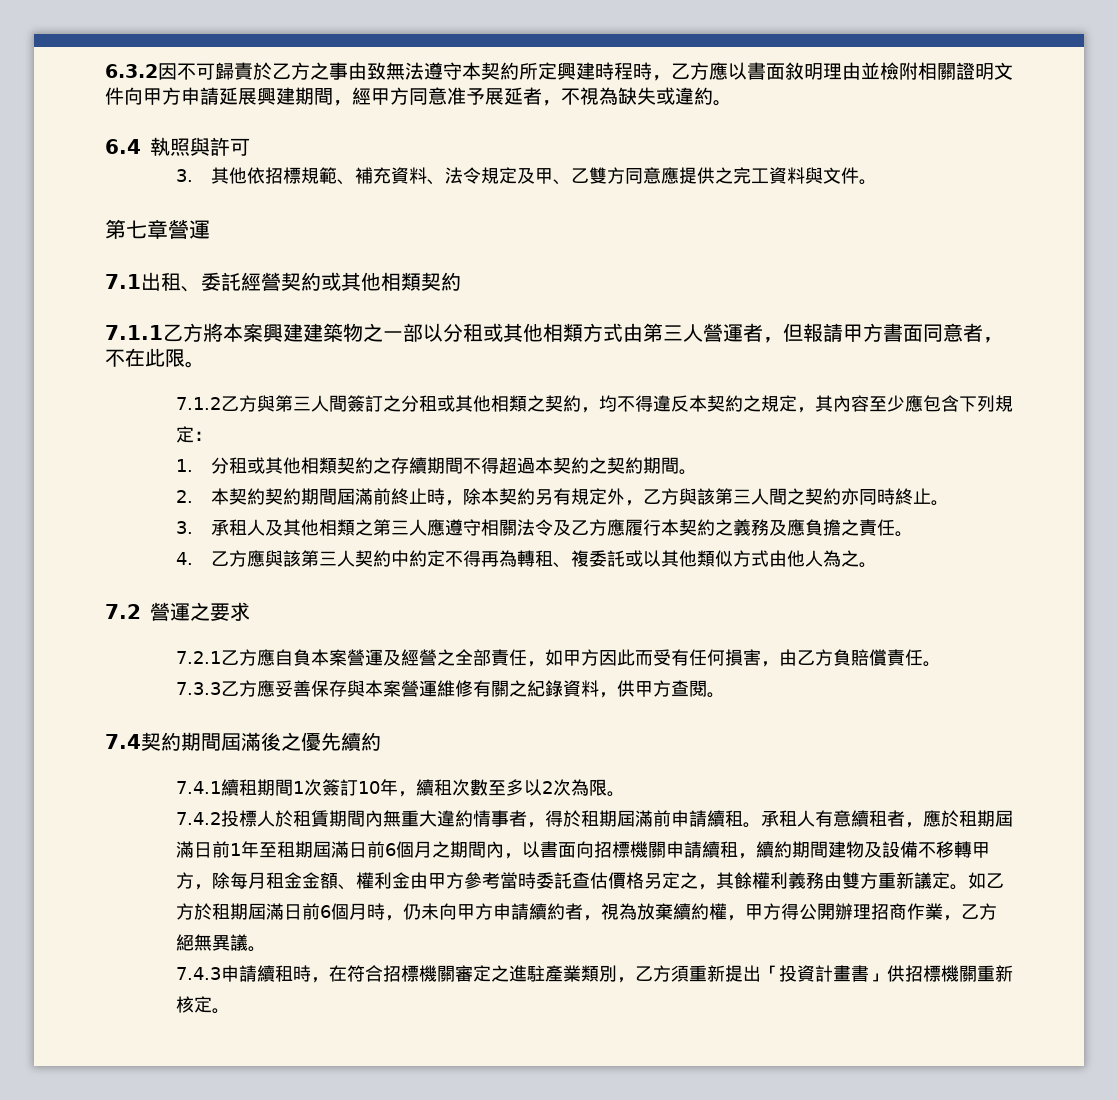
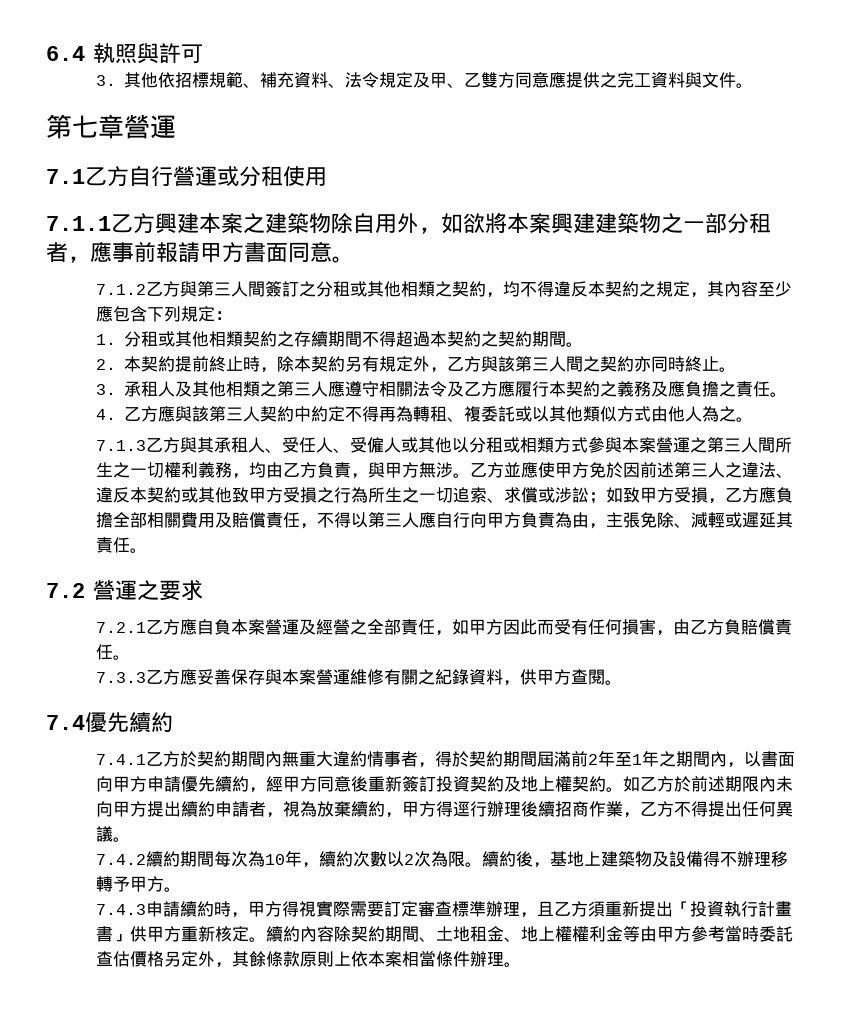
- 6.3.2因不可歸責於乙方之事由致無法遵守本契約所定興建時程時，乙方應以書面敘明理由並檢附相關證明文件向甲方申請延展興建期間，經甲方同意准予展延者，不視為缺失或違約。
- 7.1出租、委託經營契約或其他相類契約
- 7.1.1乙方將本案興建建築物之一部以分租或其他相類方式由第三人營運者，但報請甲方書面同意者，不在此限。
+ 7.1乙方自行營運或分租使用
+ 7.1.1乙方興建本案之建築物除自用外，如欲將本案興建建築物之一部分租者，應事前報請甲方書面同意。
- 2.本契約契約期間屆滿前終止時，除本契約另有規定外，乙方與該第三人間之契約亦同時終止。
+ 2.本契約提前終止時，除本契約另有規定外，乙方與該第三人間之契約亦同時終止。
+ 7.1.3乙方與其承租人、受任人、受僱人或其他以分租或相類方式參與本案營運之第三人間所生之一切權利義務，均由乙方負責，與甲方無涉。乙方並應使甲方免於因前述第三人之違法、違反本契約或其他致甲方受損之行為所生之一切追索、求償或涉訟；如致甲方受損，乙方應負擔全部相關費用及賠償責任，不得以第三人應自行向甲方負責為由，主張免除、減輕或遲延其責任。
- 7.4契約期間屆滿後之優先續約
+ 7.4優先續約
- 7.4.1續租期間1次簽訂10年，續租次數至多以2次為限。
- 7.4.2投標人於租賃期間內無重大違約情事者，得於租期屆滿前申請續租。承租人有意續租者，應於租期屆滿日前1年至租期屆滿日前6個月之期間內，以書面向招標機關申請續租，續約期間建物及設備不移轉甲方，除每月租金金額、權利金由甲方參考當時委託查估價格另定之，其餘權利義務由雙方重新議定。如乙方於租期屆滿日前6個月時，仍未向甲方申請續約者，視為放棄續約權，甲方得公開辦理招商作業，乙方絕無異議。
- 7.4.3申請續租時，在符合招標機關審定之進駐產業類別，乙方須重新提出「投資計畫書」供招標機關重新核定。
+ 7.4.1乙方於契約期間內無重大違約情事者，得於契約期間屆滿前2年至1年之期間內，以書面向甲方申請優先續約，經甲方同意後重新簽訂投資契約及地上權契約。如乙方於前述期限內未向甲方提出續約申請者，視為放棄續約，甲方得逕行辦理後續招商作業，乙方不得提出任何異議。
+ 7.4.2續約期間每次為10年，續約次數以2次為限。續約後，基地上建築物及設備得不辦理移轉予甲方。
+ 7.4.3申請續約時，甲方得視實際需要訂定審查標準辦理，且乙方須重新提出「投資執行計畫書」供甲方重新核定。續約內容除契約期間、土地租金、地上權權利金等由甲方參考當時委託查估價格另定外，其餘條款原則上依本案相當條件辦理。

